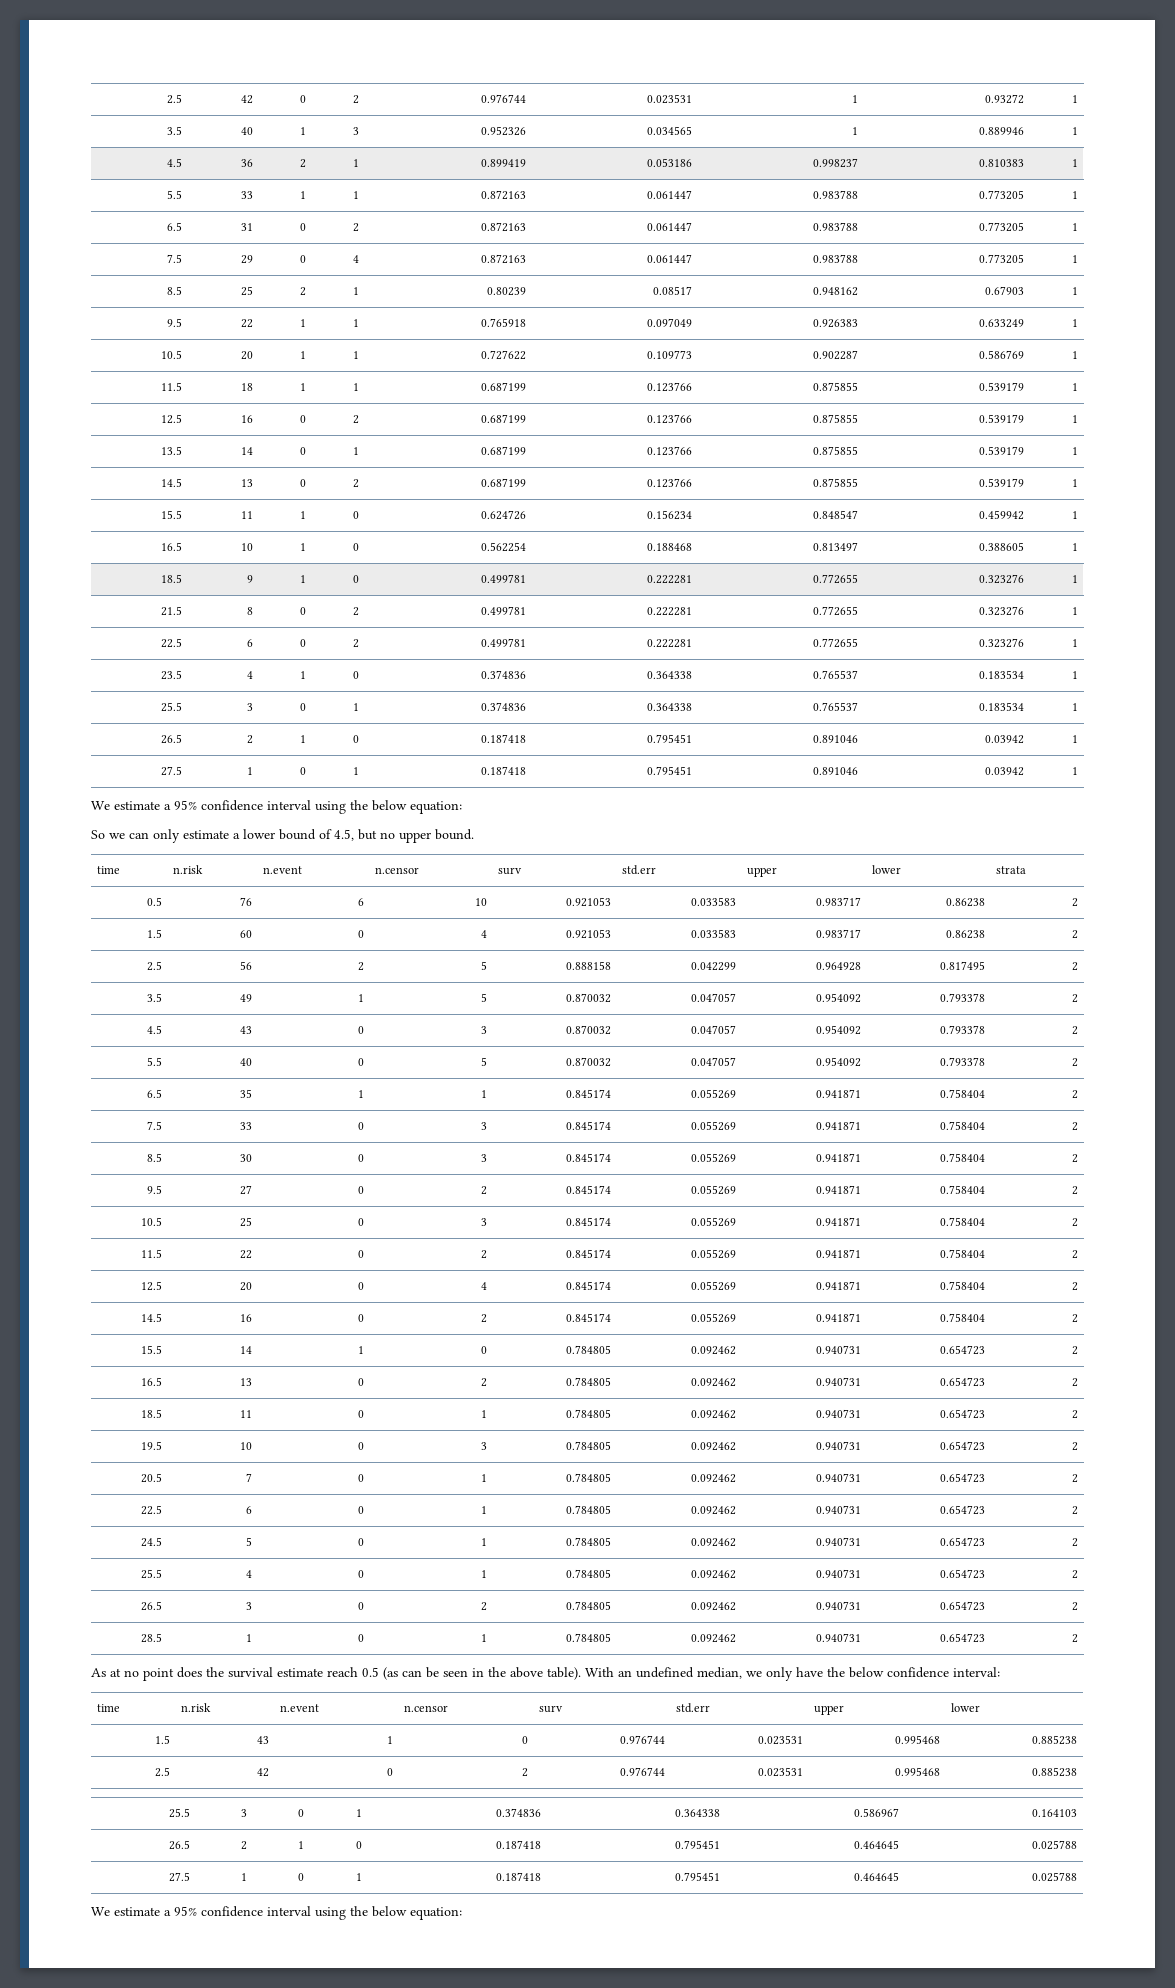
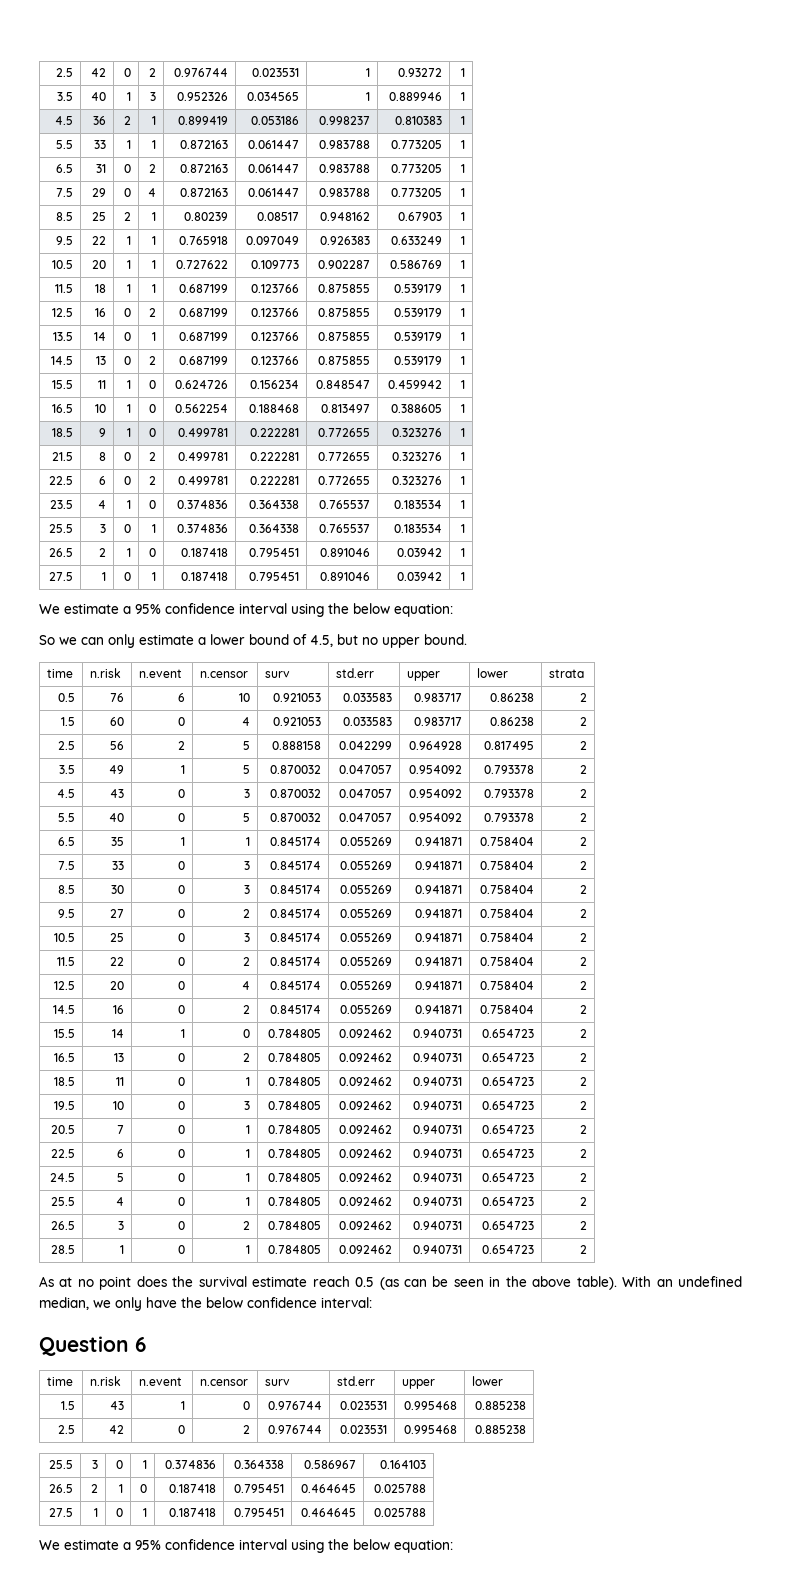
+ Question 6

